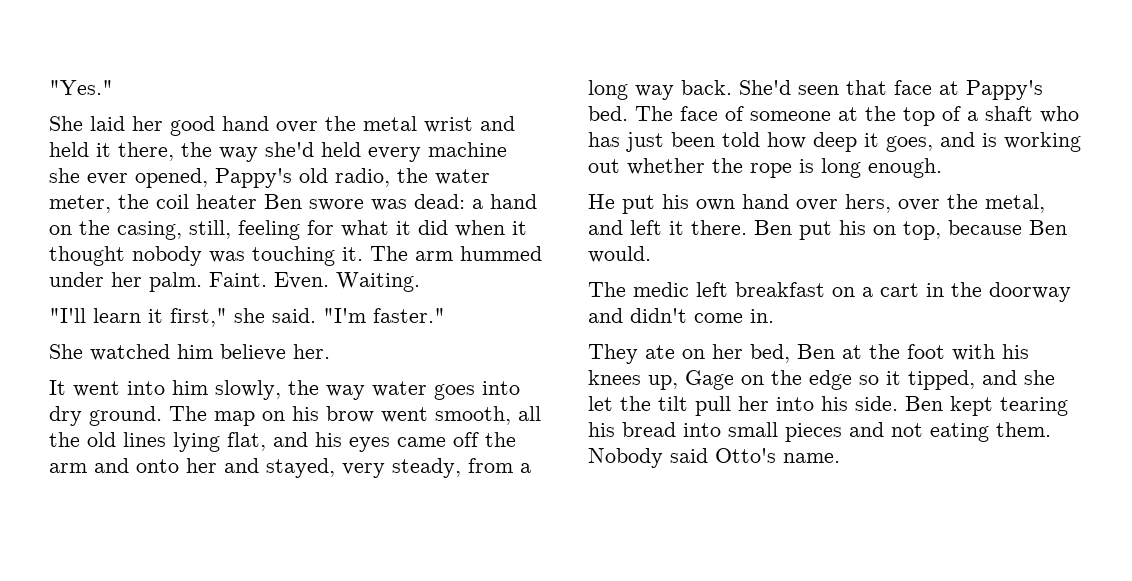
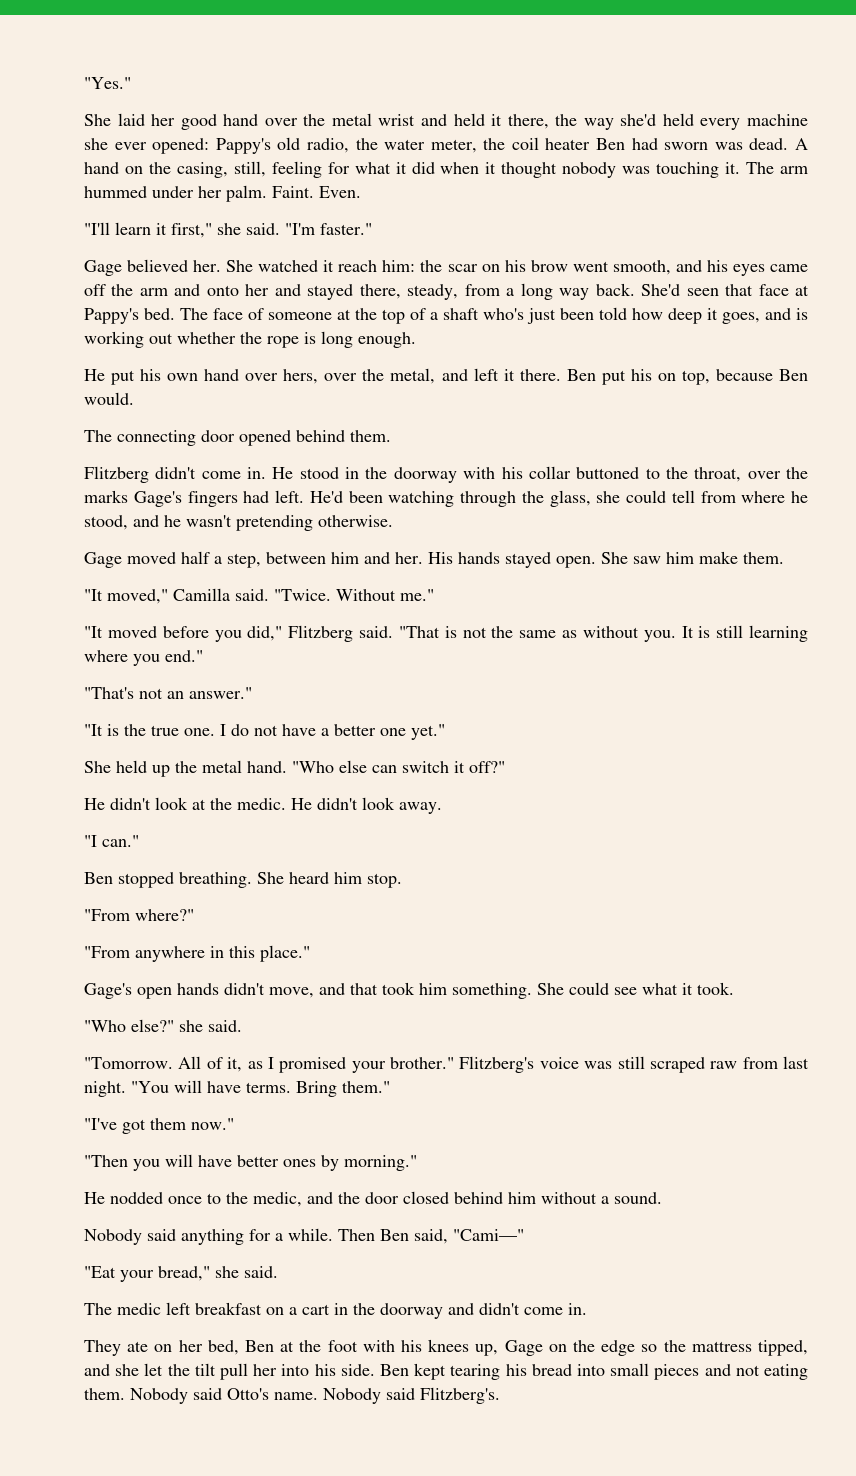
- She laid her good hand over the metal wrist and held it there, the way she'd held every machine she ever opened, Pappy's old radio, the water meter, the coil heater Ben swore was dead: a hand on the casing, still, feeling for what it did when it thought nobody was touching it.
+ She laid her good hand over the metal wrist and held it there, the way she'd held every machine she ever opened: Pappy's old radio, the water meter, the coil heater Ben had sworn was dead. A hand on the casing, still, feeling for what it did when it thought nobody was touching it.
- Waiting.
- She watched him believe her.
- It went into him slowly, the way water goes into dry ground. The map on his brow went smooth, all the old lines lying flat, and his eyes came off the arm and onto her and stayed, very steady, from a long way back.
+ Gage believed her. She watched it reach him: the scar on his brow went smooth, and his eyes came off the arm and onto her and stayed there, steady, from a long way back.
- The face of someone at the top of a shaft who has just been told how deep it goes, and is working out whether the rope is long enough.
+ The face of someone at the top of a shaft who's just been told how deep it goes, and is working out whether the rope is long enough.
+ The connecting door opened behind them.
+ Flitzberg didn't come in. He stood in the doorway with his collar buttoned to the throat, over the marks Gage's fingers had left. He'd been watching through the glass, she could tell from where he stood, and he wasn't pretending otherwise.
+ Gage moved half a step, between him and her. His hands stayed open. She saw him make them.
+ "It moved," Camilla said. "Twice. Without me."
+ "It moved before you did," Flitzberg said. "That is not the same as without you. It is still learning where you end."
+ "That's not an answer."
+ "It is the true one. I do not have a better one yet."
+ She held up the metal hand. "Who else can switch it off?"
+ He didn't look at the medic. He didn't look away.
+ "I can."
+ Ben stopped breathing. She heard him stop.
+ "From where?"
+ "From anywhere in this place."
+ Gage's open hands didn't move, and that took him something. She could see what it took.
+ "Who else?" she said.
+ "Tomorrow. All of it, as I promised your brother." Flitzberg's voice was still scraped raw from last night. "You will have terms. Bring them."
+ "I've got them now."
+ "Then you will have better ones by morning."
+ He nodded once to the medic, and the door closed behind him without a sound.
+ Nobody said anything for a while. Then Ben said, "Cami—"
+ "Eat your bread," she said.
- They ate on her bed, Ben at the foot with his knees up, Gage on the edge so it tipped, and she let the tilt pull her into his side.
+ They ate on her bed, Ben at the foot with his knees up, Gage on the edge so the mattress tipped, and she let the tilt pull her into his side.
+ Nobody said Flitzberg's.

